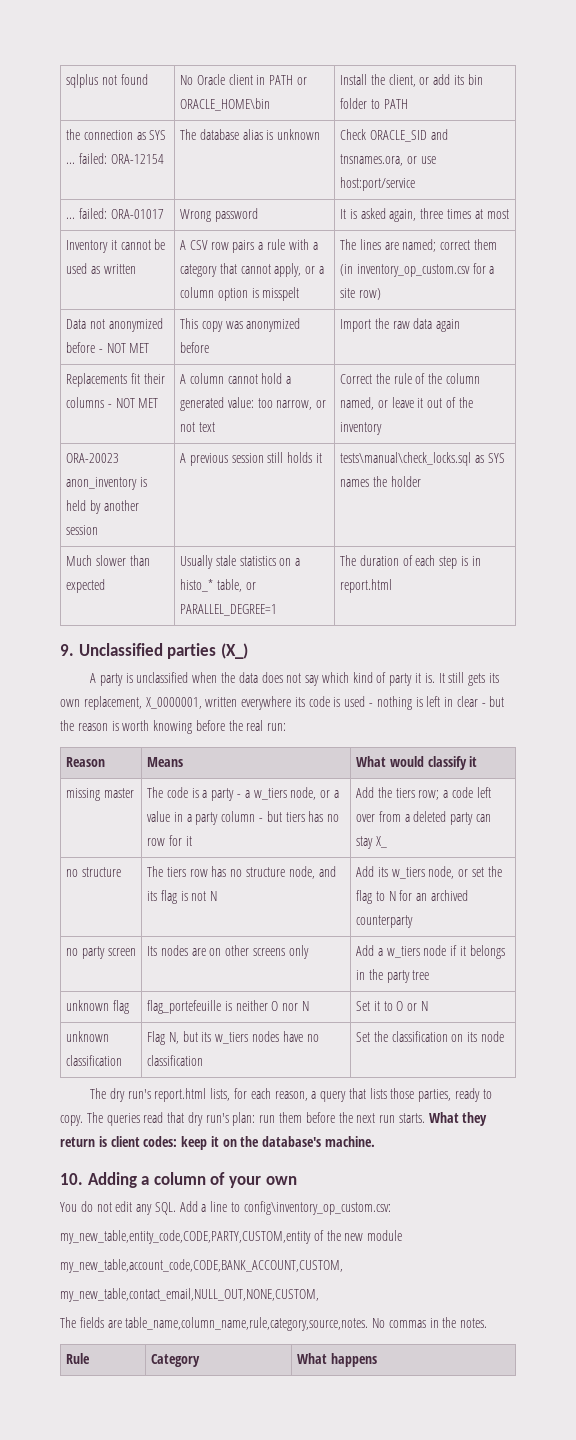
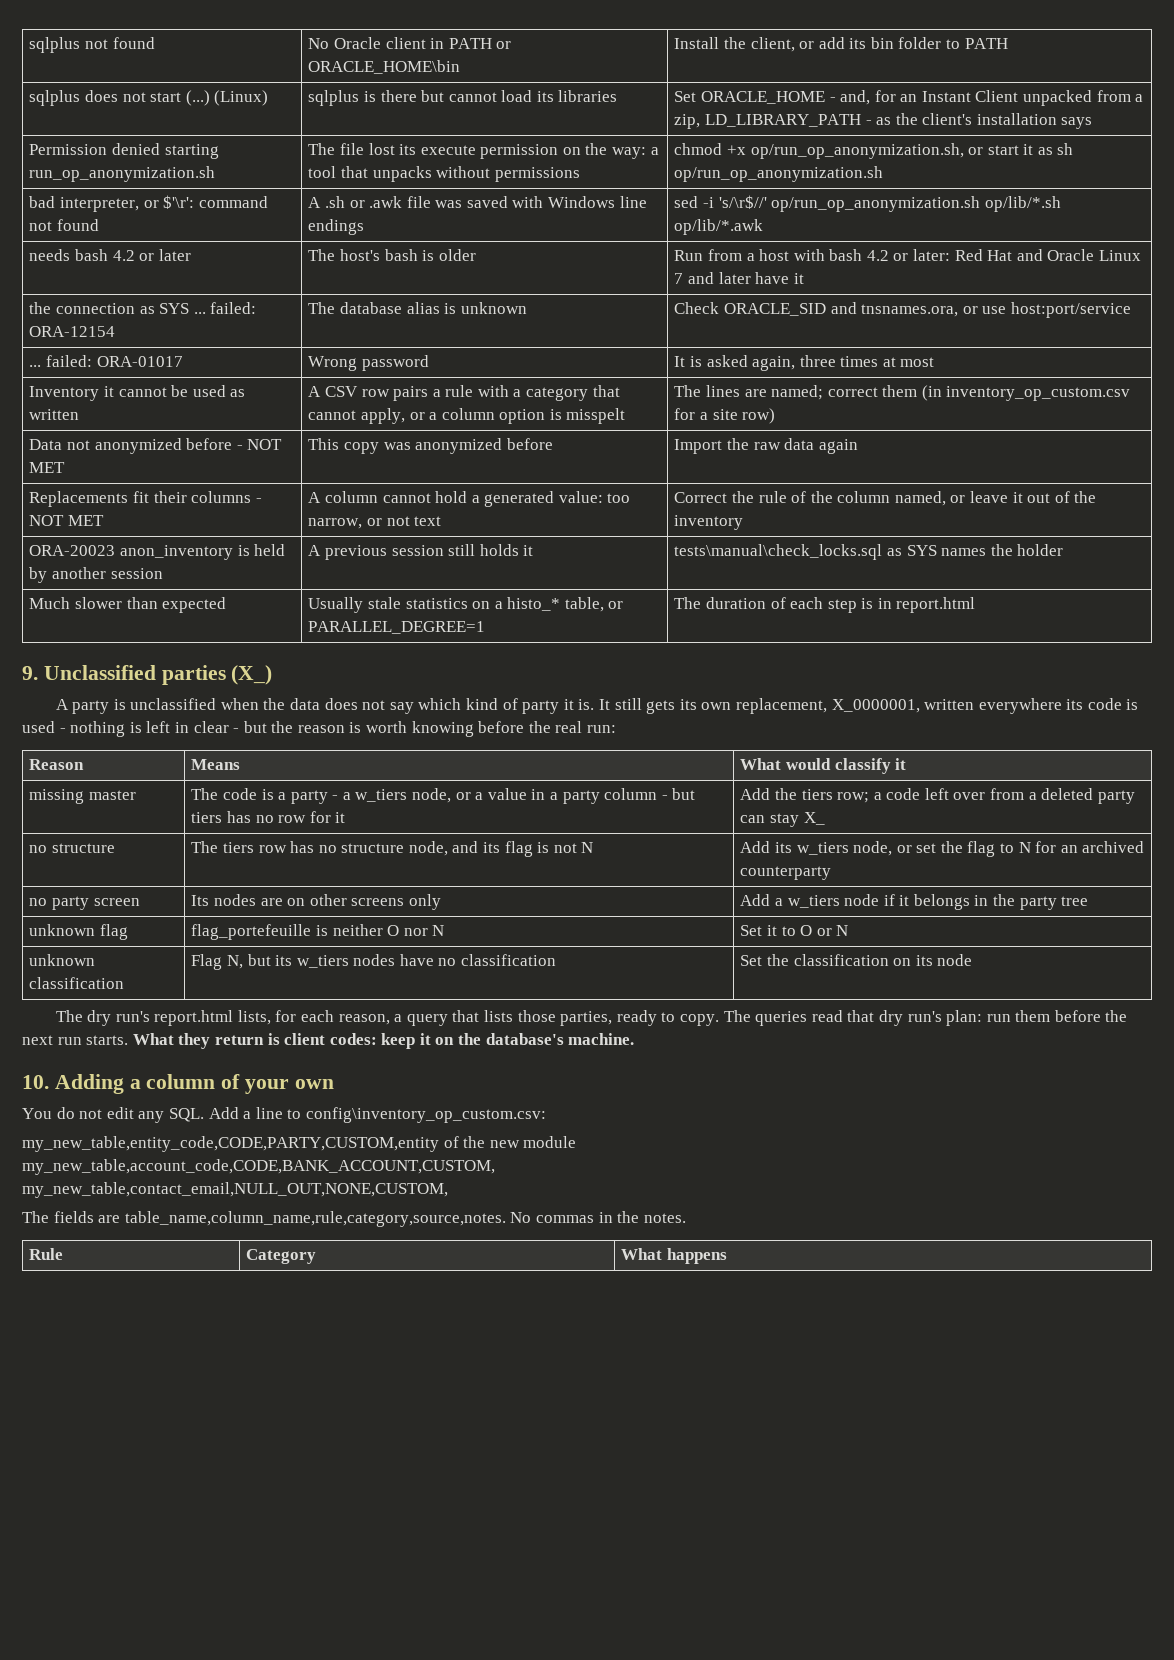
+ sqlplus does not start (...) (Linux) | sqlplus is there but cannot load its libraries | Set ORACLE_HOME - and, for an Instant Client unpacked from a zip, LD_LIBRARY_PATH - as the client's installation says
+ Permission denied starting run_op_anonymization.sh | The file lost its execute permission on the way: a tool that unpacks without permissions | chmod +x op/run_op_anonymization.sh, or start it as sh op/run_op_anonymization.sh
+ bad interpreter, or $'\r': command not found | A .sh or .awk file was saved with Windows line endings | sed -i 's/\r$//' op/run_op_anonymization.sh op/lib/*.sh op/lib/*.awk
+ needs bash 4.2 or later | The host's bash is older | Run from a host with bash 4.2 or later: Red Hat and Oracle Linux 7 and later have it

